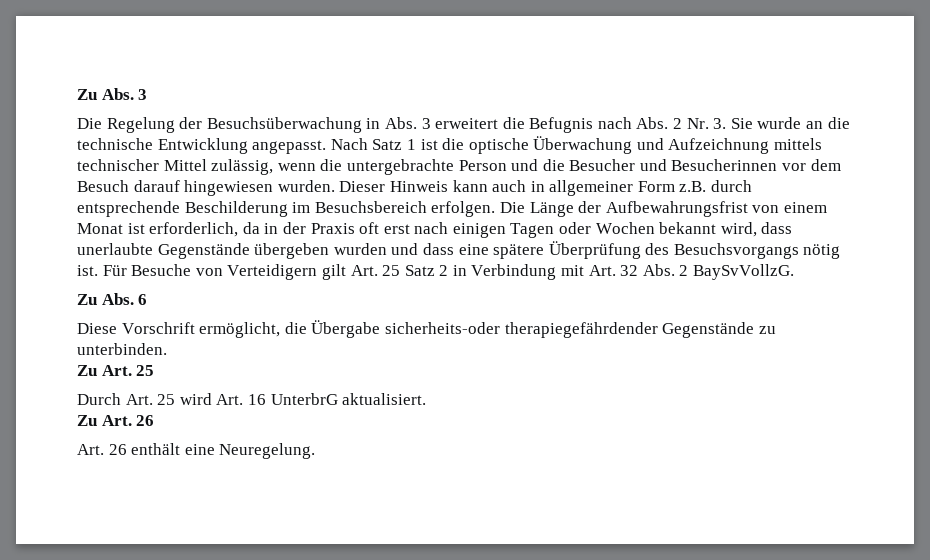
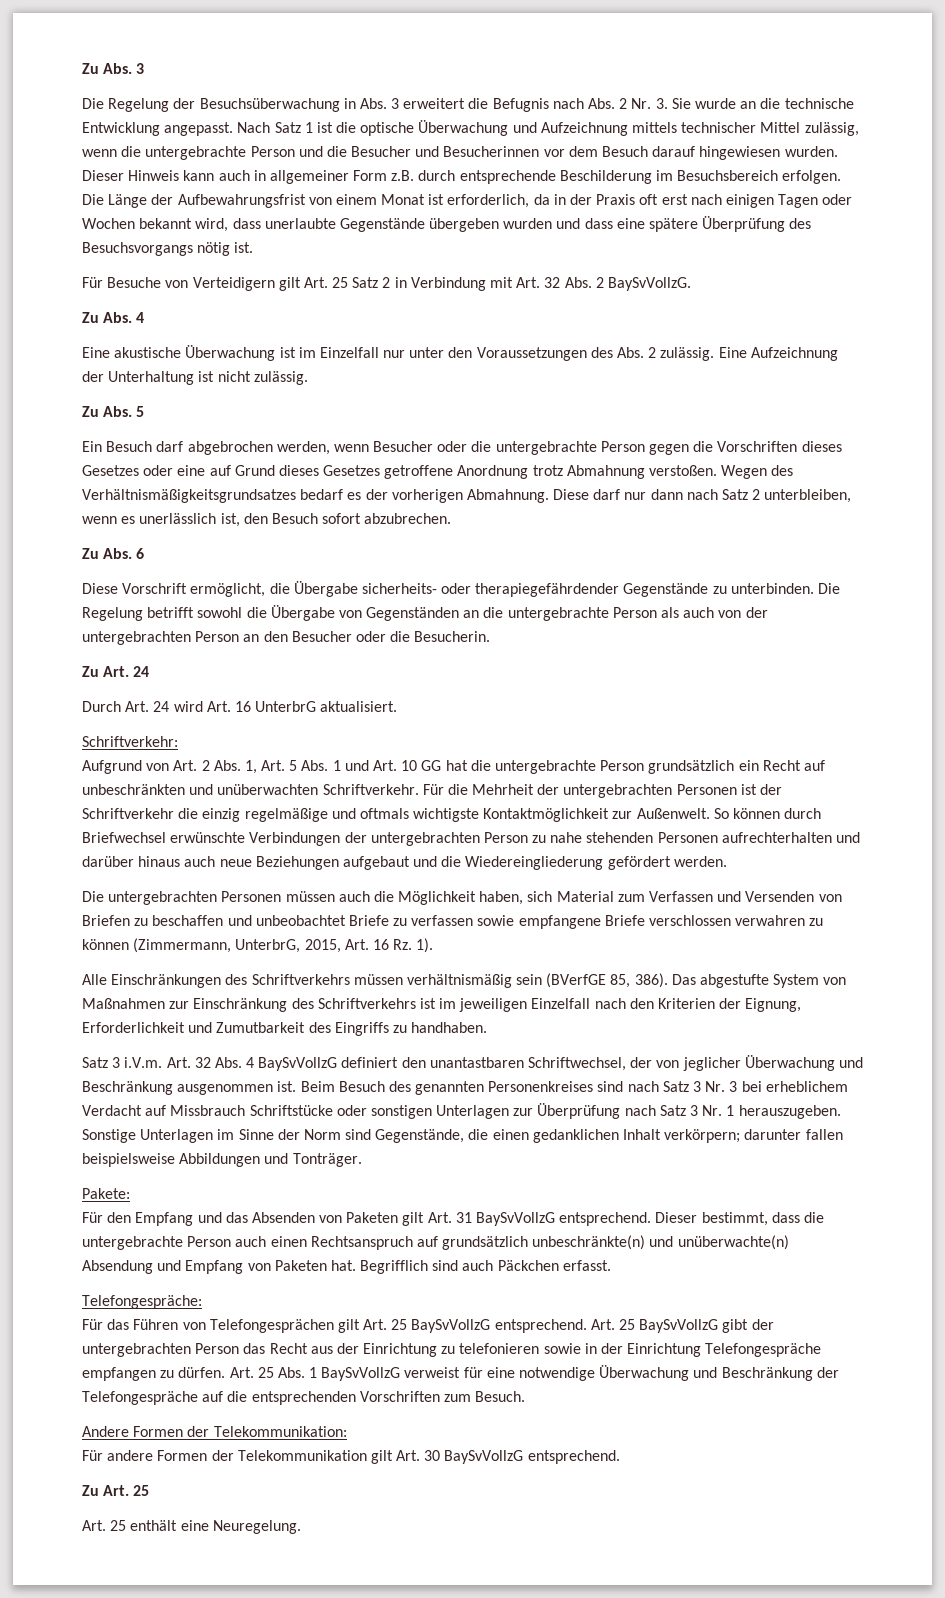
- Die Länge der Aufbewahrungsfrist von einem Monat ist erforderlich, da in der Praxis oft erst nach einigen Tagen oder Wochen bekannt wird, dass unerlaubte Gegenstände übergeben wurden und dass eine spätere Überprüfung des Besuchsvorgangs nötig ist. Für Besuche von Verteidigern gilt Art. 25 Satz 2 in Verbindung mit Art. 32 Abs. 2 BaySvVollzG.
+ Die Länge der Aufbewahrungsfrist von einem Monat ist erforderlich, da in der Praxis oft erst nach einigen Tagen oder Wochen bekannt wird, dass unerlaubte Gegenstände übergeben wurden und dass eine spätere Überprüfung des Besuchsvorgangs nötig ist.
+ Für Besuche von Verteidigern gilt Art. 25 Satz 2 in Verbindung mit Art. 32 Abs. 2 BaySvVollzG.
+ Zu Abs. 4
+ Eine akustische Überwachung ist im Einzelfall nur unter den Voraussetzungen des Abs. 2 zulässig. Eine Aufzeichnung der Unterhaltung ist nicht zulässig.
+ Zu Abs. 5
+ Ein Besuch darf abgebrochen werden, wenn Besucher oder die untergebrachte Person gegen die Vorschriften dieses Gesetzes oder eine auf Grund dieses Gesetzes getroffene Anordnung trotz Abmahnung verstoßen. Wegen des Verhältnismäßigkeitsgrundsatzes bedarf es der vorherigen Abmahnung. Diese darf nur dann nach Satz 2 unterbleiben, wenn es unerlässlich ist, den Besuch sofort abzubrechen.
- Diese Vorschrift ermöglicht, die Übergabe sicherheits-oder therapiegefährdender Gegenstände zu unterbinden.
- Zu Art. 25
+ Diese Vorschrift ermöglicht, die Übergabe sicherheits- oder therapiegefährdender Gegenstände zu unterbinden. Die Regelung betrifft sowohl die Übergabe von Gegenständen an die untergebrachte Person als auch von der untergebrachten Person an den Besucher oder die Besucherin.
+ Zu Art. 24
- Durch Art. 25 wird Art. 16 UnterbrG aktualisiert.
+ Durch Art. 24 wird Art. 16 UnterbrG aktualisiert.
- Zu Art. 26
- Art. 26 enthält eine Neuregelung.
+ Schriftverkehr:
+ Aufgrund von Art. 2 Abs. 1, Art. 5 Abs. 1 und Art. 10 GG hat die untergebrachte Person grundsätzlich ein Recht auf unbeschränkten und unüberwachten Schriftverkehr. Für die Mehrheit der untergebrachten Personen ist der Schriftverkehr die einzig regelmäßige und oftmals wichtigste Kontaktmöglichkeit zur Außenwelt. So können durch Briefwechsel erwünschte Verbindungen der untergebrachten Person zu nahe stehenden Personen aufrechterhalten und darüber hinaus auch neue Beziehungen aufgebaut und die Wiedereingliederung gefördert werden.
+ Die untergebrachten Personen müssen auch die Möglichkeit haben, sich Material zum Verfassen und Versenden von Briefen zu beschaffen und unbeobachtet Briefe zu verfassen sowie empfangene Briefe verschlossen verwahren zu können (Zimmermann, UnterbrG, 2015, Art. 16 Rz. 1).
+ Alle Einschränkungen des Schriftverkehrs müssen verhältnismäßig sein (BVerfGE 85, 386). Das abgestufte System von Maßnahmen zur Einschränkung des Schriftverkehrs ist im jeweiligen Einzelfall nach den Kriterien der Eignung, Erforderlichkeit und Zumutbarkeit des Eingriffs zu handhaben.
+ Satz 3 i.V.m. Art. 32 Abs. 4 BaySvVollzG definiert den unantastbaren Schriftwechsel, der von jeglicher Überwachung und Beschränkung ausgenommen ist. Beim Besuch des genannten Personenkreises sind nach Satz 3 Nr. 3 bei erheblichem Verdacht auf Missbrauch Schriftstücke oder sonstigen Unterlagen zur Überprüfung nach Satz 3 Nr. 1 herauszugeben. Sonstige Unterlagen im Sinne der Norm sind Gegenstände, die einen gedanklichen Inhalt verkörpern; darunter fallen beispielsweise Abbildungen und Tonträger.
+ Pakete:
+ Für den Empfang und das Absenden von Paketen gilt Art. 31 BaySvVollzG entsprechend. Dieser bestimmt, dass die untergebrachte Person auch einen Rechtsanspruch auf grundsätzlich unbeschränkte(n) und unüberwachte(n) Absendung und Empfang von Paketen hat. Begrifflich sind auch Päckchen erfasst.
+ Telefongespräche:
+ Für das Führen von Telefongesprächen gilt Art. 25 BaySvVollzG entsprechend. Art. 25 BaySvVollzG gibt der untergebrachten Person das Recht aus der Einrichtung zu telefonieren sowie in der Einrichtung Telefongespräche empfangen zu dürfen. Art. 25 Abs. 1 BaySvVollzG verweist für eine notwendige Überwachung und Beschränkung der Telefongespräche auf die entsprechenden Vorschriften zum Besuch.
+ Andere Formen der Telekommunikation:
+ Für andere Formen der Telekommunikation gilt Art. 30 BaySvVollzG entsprechend.
+ Zu Art. 25
+ Art. 25 enthält eine Neuregelung.

